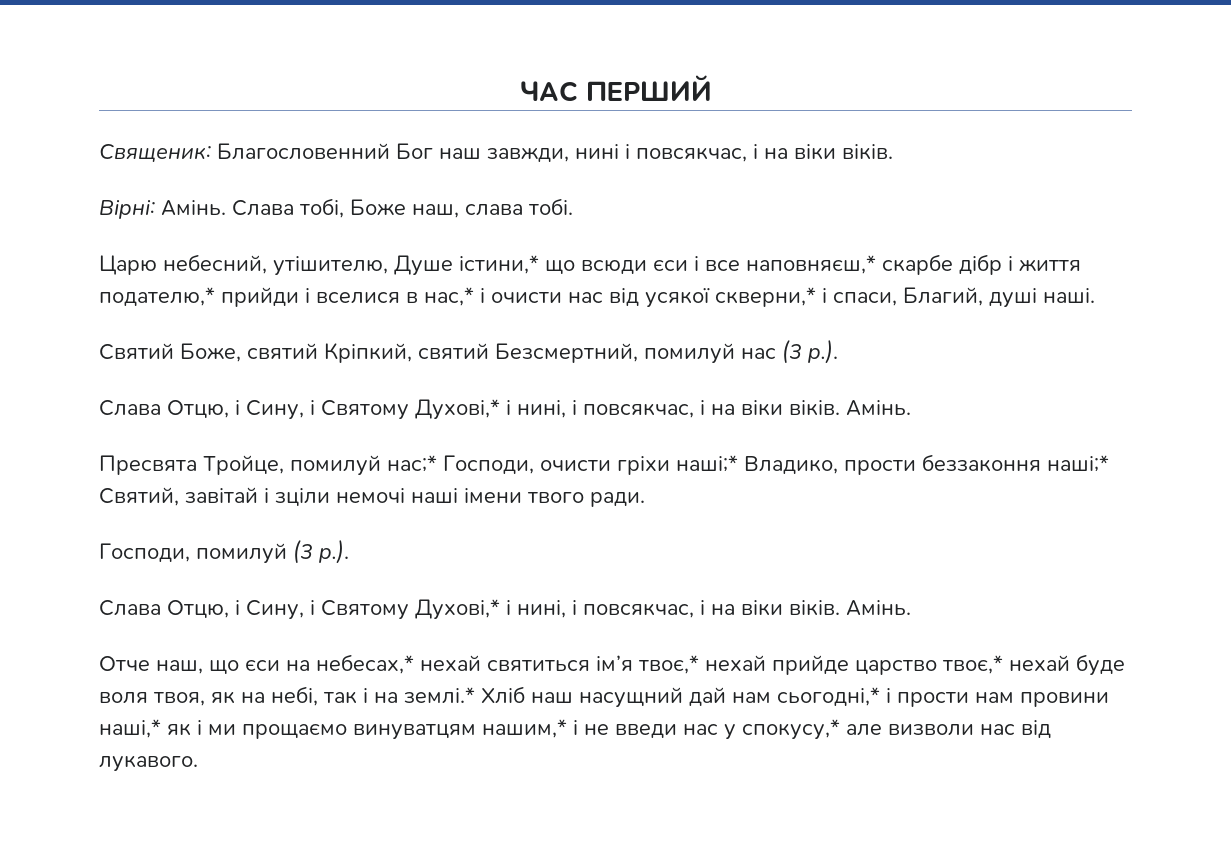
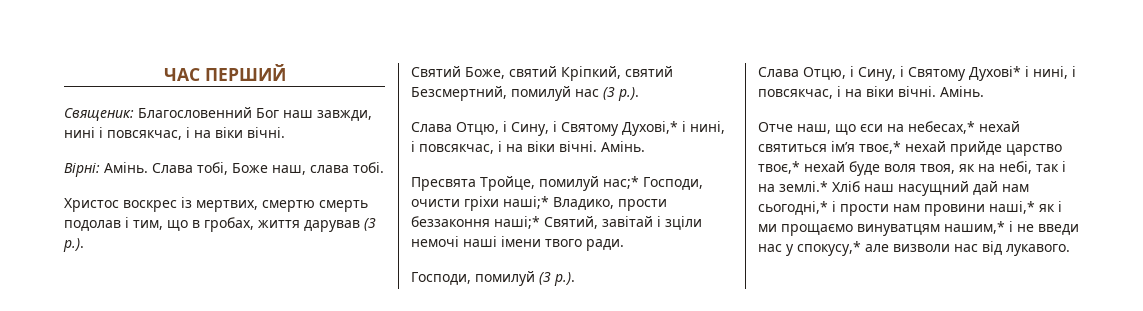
- Священик: Благословенний Бог наш завжди, нині і повсякчас, і на віки віків.
+ Священик: Благословенний Бог наш завжди, нині і повсякчас, і на віки вічні.
- Царю небесний, утішителю, Душе істини,* що всюди єси і все наповняєш,* скарбе дібр і життя подателю,* прийди і вселися в нас,* і очисти нас від усякої скверни,* і спаси, Благий, душі наші.
+ Христос воскрес із мертвих, смертю смерть подолав і тим, що в гробах, життя дарував (3 р.).
  Святий Боже, святий Кріпкий, святий Безсмертний, помилуй нас (3 р.).
- Слава Отцю, і Сину, і Святому Духові,* і нині, і повсякчас, і на віки віків.
+ Слава Отцю, і Сину, і Святому Духові,* і нині, і повсякчас, і на віки вічні.
  Господи, помилуй (3 р.).
- Слава Отцю, і Сину, і Святому Духові,* і нині, і повсякчас, і на віки віків.
+ Слава Отцю, і Сину, і Святому Духові* і нині, і повсякчас, і на віки вічні.

